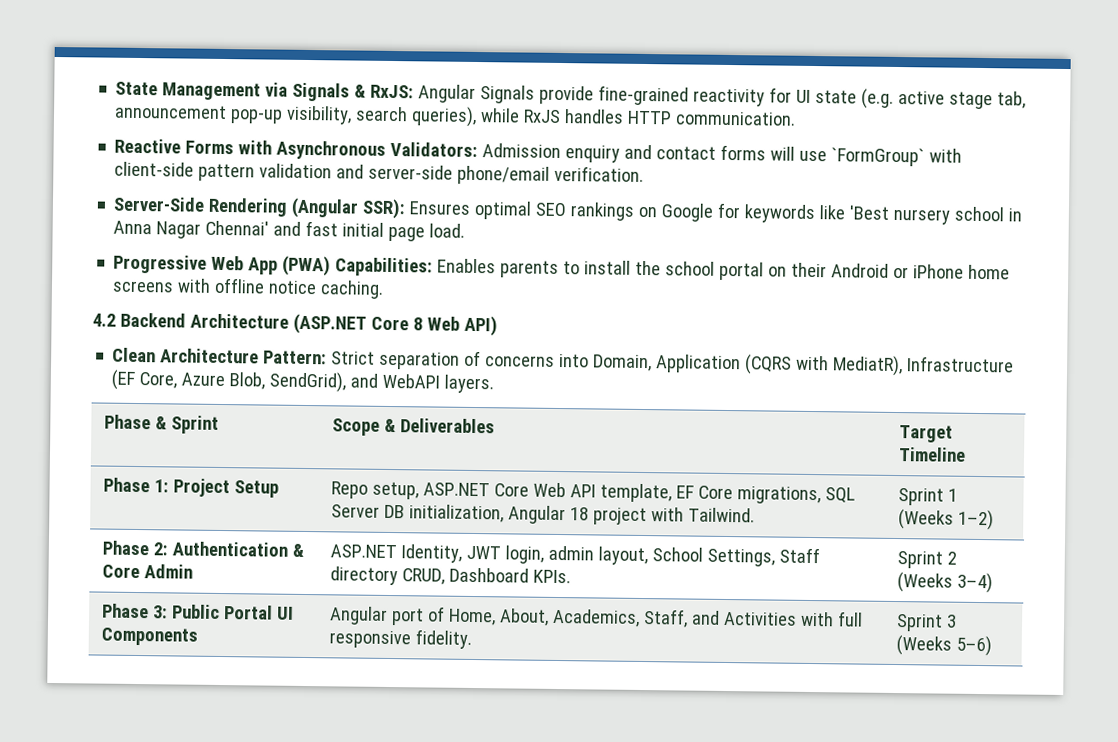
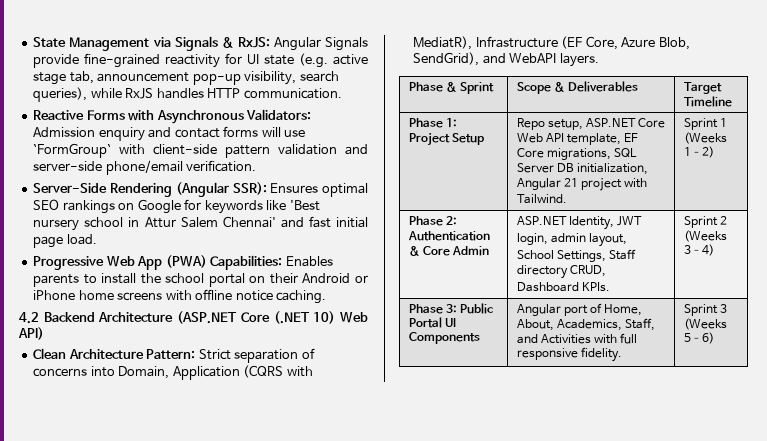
- Server-Side Rendering (Angular SSR): Ensures optimal SEO rankings on Google for keywords like 'Best nursery school in Anna Nagar Chennai' and fast initial page load.
+ Server-Side Rendering (Angular SSR): Ensures optimal SEO rankings on Google for keywords like 'Best nursery school in Attur Salem Chennai' and fast initial page load.
- 4.2 Backend Architecture (ASP.NET Core 8 Web API)
+ 4.2 Backend Architecture (ASP.NET Core (.NET 10) Web API)
- Phase 1: Project Setup | Repo setup, ASP.NET Core Web API template, EF Core migrations, SQL Server DB initialization, Angular 18 project with Tailwind. | Sprint 1 (Weeks 1–2)
+ Phase 1: Project Setup | Repo setup, ASP.NET Core Web API template, EF Core migrations, SQL Server DB initialization, Angular 21 project with Tailwind. | Sprint 1 (Weeks 1–2)

